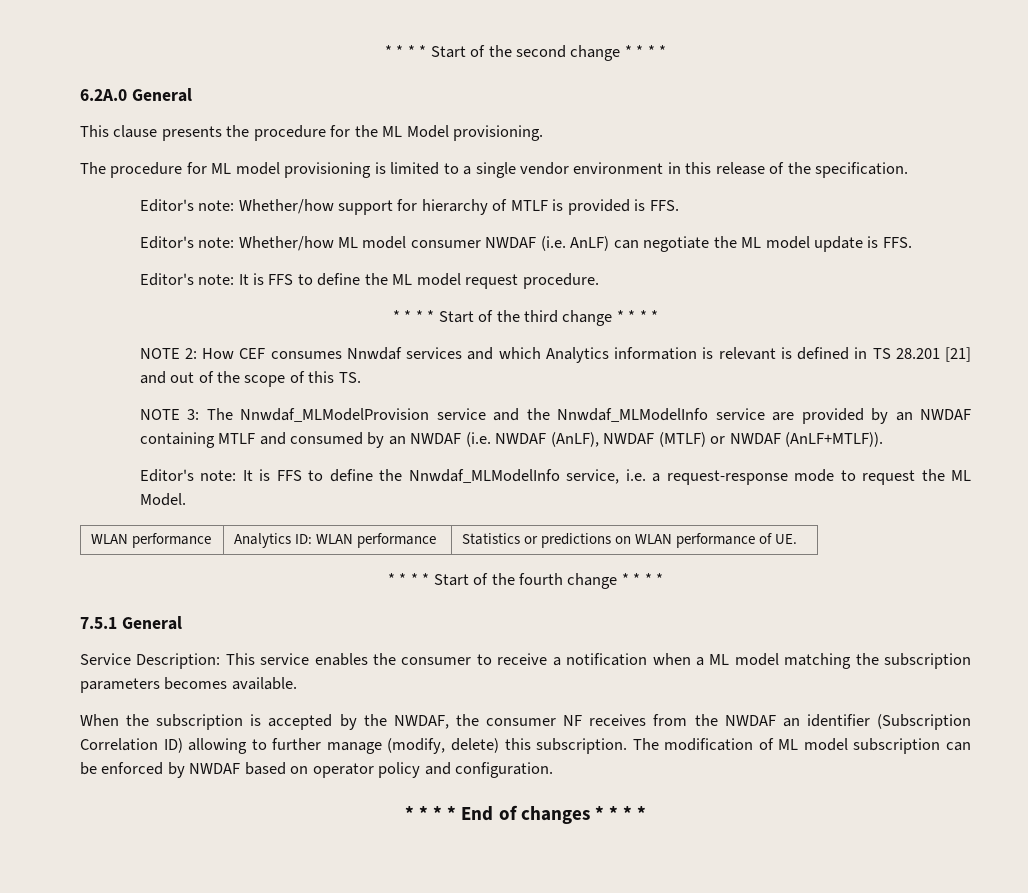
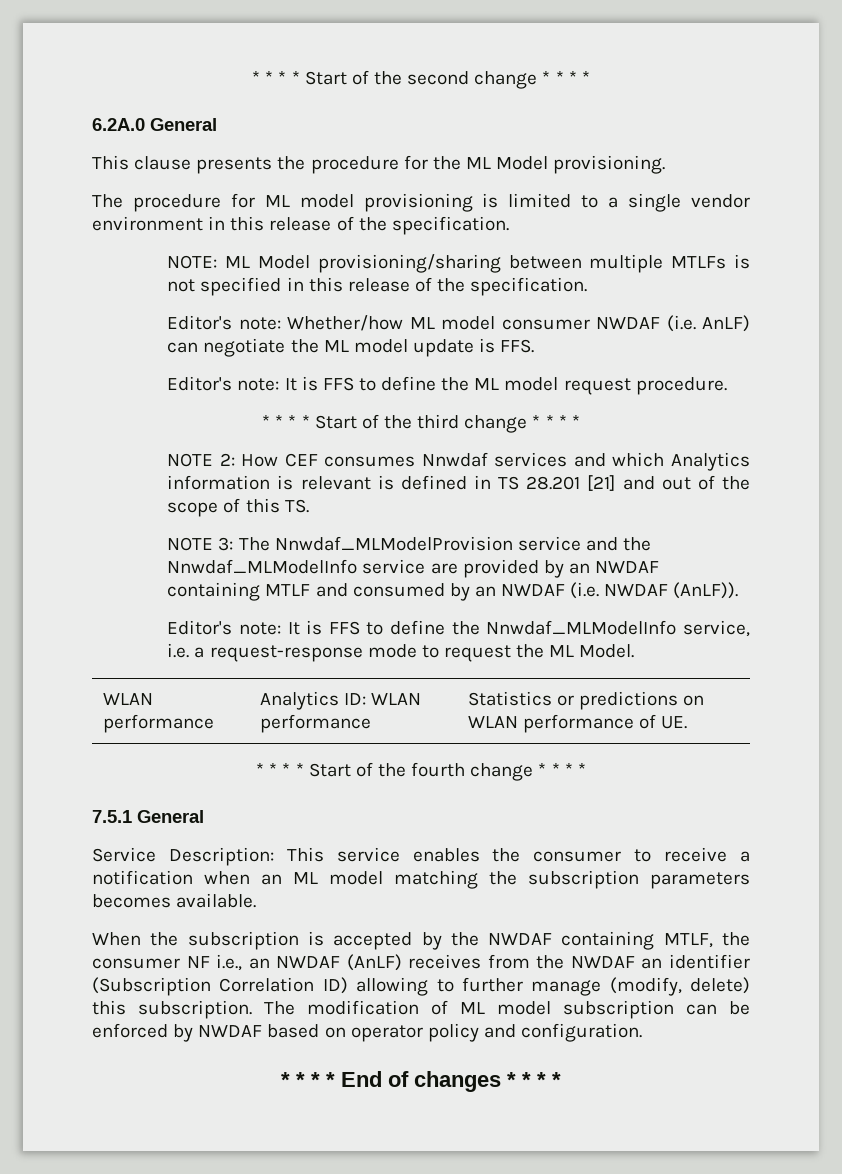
- Editor's note: Whether/how support for hierarchy of MTLF is provided is FFS.
+ NOTE: ML Model provisioning/sharing between multiple MTLFs is not specified in this release of the specification.
- NOTE 3: The Nnwdaf_MLModelProvision service and the Nnwdaf_MLModelInfo service are provided by an NWDAF containing MTLF and consumed by an NWDAF (i.e. NWDAF (AnLF), NWDAF (MTLF) or NWDAF (AnLF+MTLF)).
+ NOTE 3: The Nnwdaf_MLModelProvision service and the Nnwdaf_MLModelInfo service are provided by an NWDAF containing MTLF and consumed by an NWDAF (i.e. NWDAF (AnLF)).
- Service Description: This service enables the consumer to receive a notification when a ML model matching the subscription parameters becomes available.
+ Service Description: This service enables the consumer to receive a notification when an ML model matching the subscription parameters becomes available.
- When the subscription is accepted by the NWDAF, the consumer NF receives from the NWDAF an identifier (Subscription Correlation ID) allowing to further manage (modify, delete) this subscription.
+ When the subscription is accepted by the NWDAF containing MTLF, the consumer NF i.e., an NWDAF (AnLF) receives from the NWDAF an identifier (Subscription Correlation ID) allowing to further manage (modify, delete) this subscription.

